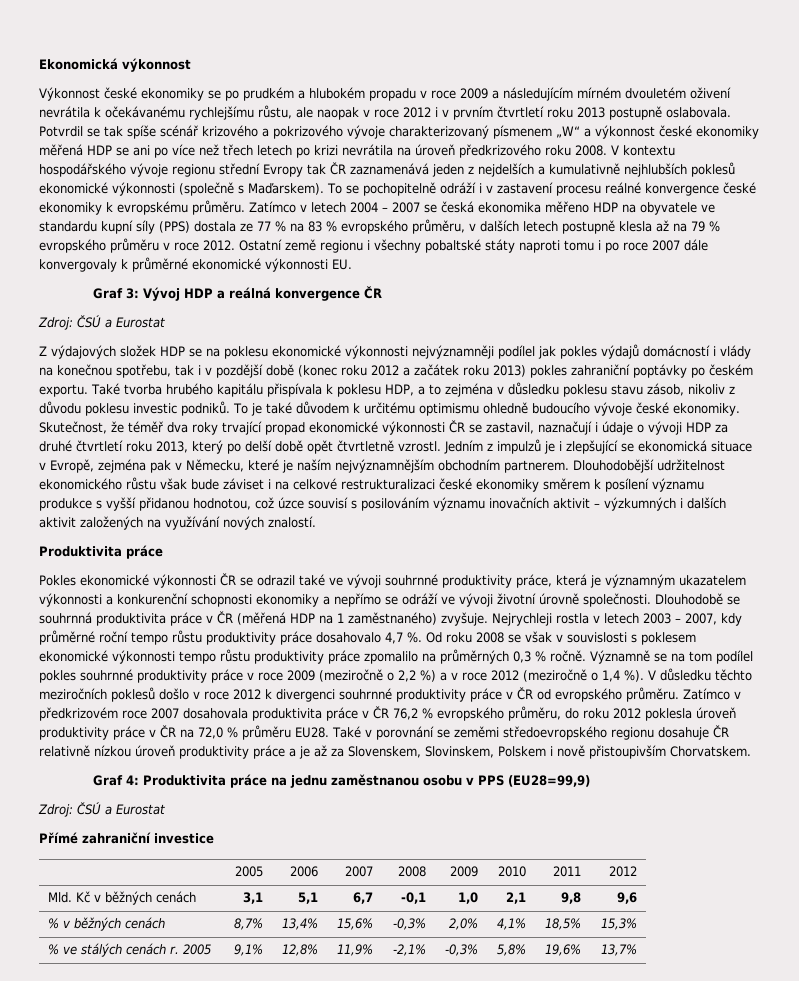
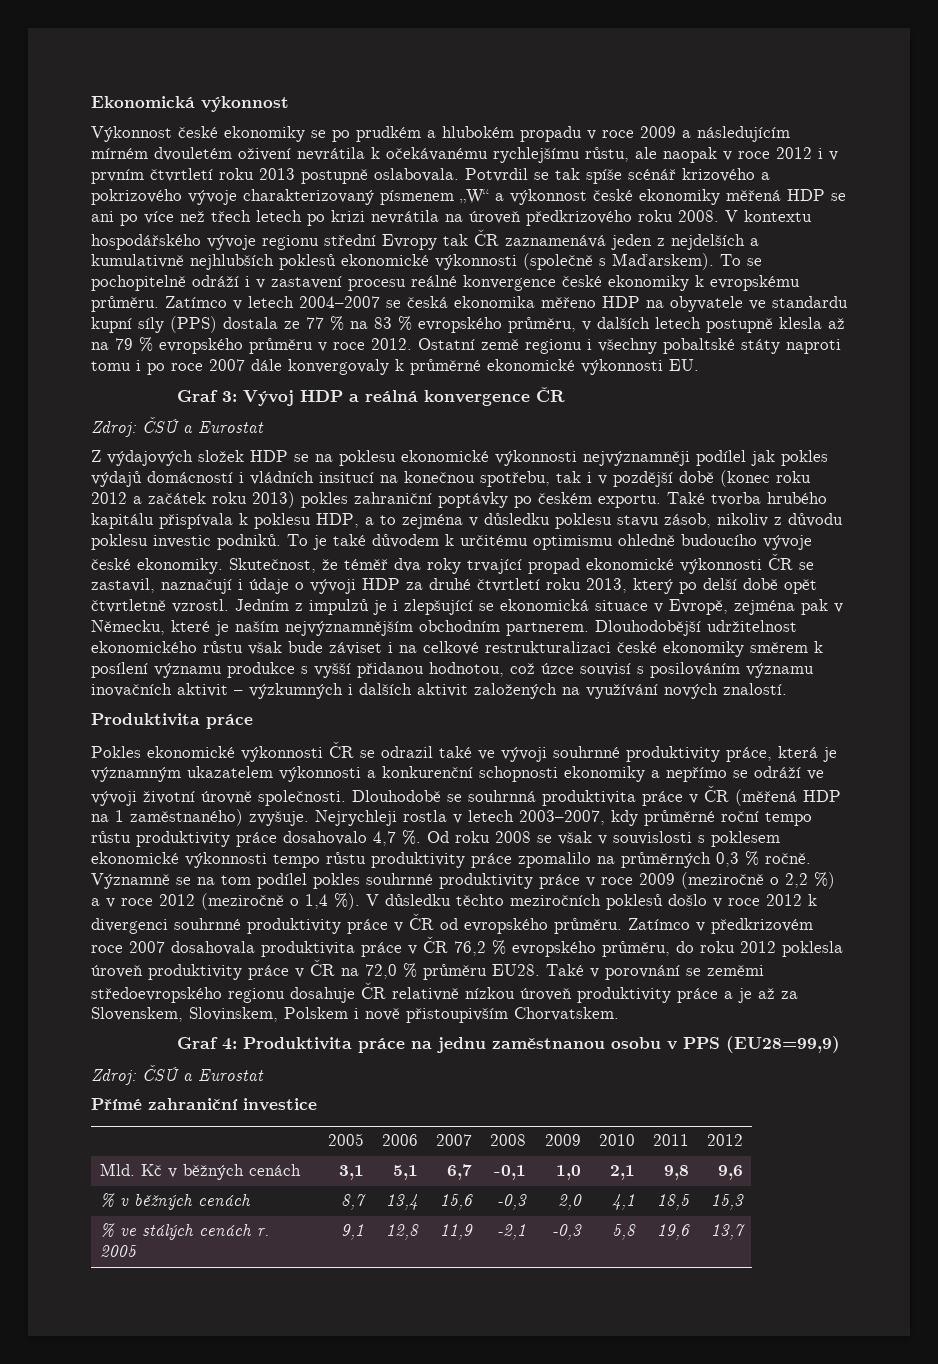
- Zatímco v letech 2004 – 2007 se česká ekonomika měřeno HDP na obyvatele ve standardu kupní síly (PPS) dostala ze 77 % na 83 % evropského průměru, v dalších letech postupně klesla až na 79 % evropského průměru v roce 2012.
+ Zatímco v letech 2004–2007 se česká ekonomika měřeno HDP na obyvatele ve standardu kupní síly (PPS) dostala ze 77 % na 83 % evropského průměru, v dalších letech postupně klesla až na 79 % evropského průměru v roce 2012.
- Z výdajových složek HDP se na poklesu ekonomické výkonnosti nejvýznamněji podílel jak pokles výdajů domácností i vlády na konečnou spotřebu, tak i v pozdější době (konec roku 2012 a začátek roku 2013) pokles zahraniční poptávky po českém exportu.
+ Z výdajových složek HDP se na poklesu ekonomické výkonnosti nejvýznamněji podílel jak pokles výdajů domácností i vládních insitucí na konečnou spotřebu, tak i v pozdější době (konec roku 2012 a začátek roku 2013) pokles zahraniční poptávky po českém exportu.
- Nejrychleji rostla v letech 2003 – 2007, kdy průměrné roční tempo růstu produktivity práce dosahovalo 4,7 %.
+ Nejrychleji rostla v letech 2003–2007, kdy průměrné roční tempo růstu produktivity práce dosahovalo 4,7 %.
- % v běžných cenách | 8,7% | 13,4% | 15,6% | -0,3% | 2,0% | 4,1% | 18,5% | 15,3%
+ % v běžných cenách | 8,7 | 13,4 | 15,6 | -0,3 | 2,0 | 4,1 | 18,5 | 15,3
- % ve stálých cenách r. 2005 | 9,1% | 12,8% | 11,9% | -2,1% | -0,3% | 5,8% | 19,6% | 13,7%
+ % ve stálých cenách r. 2005 | 9,1 | 12,8 | 11,9 | -2,1 | -0,3 | 5,8 | 19,6 | 13,7

